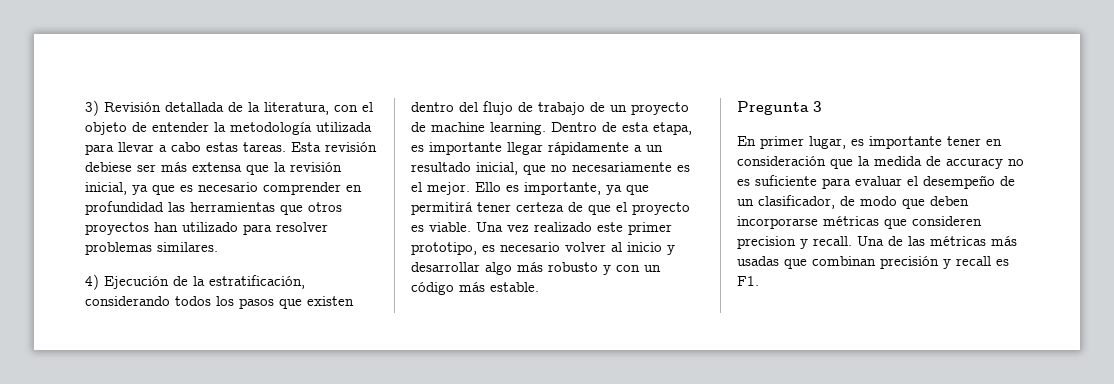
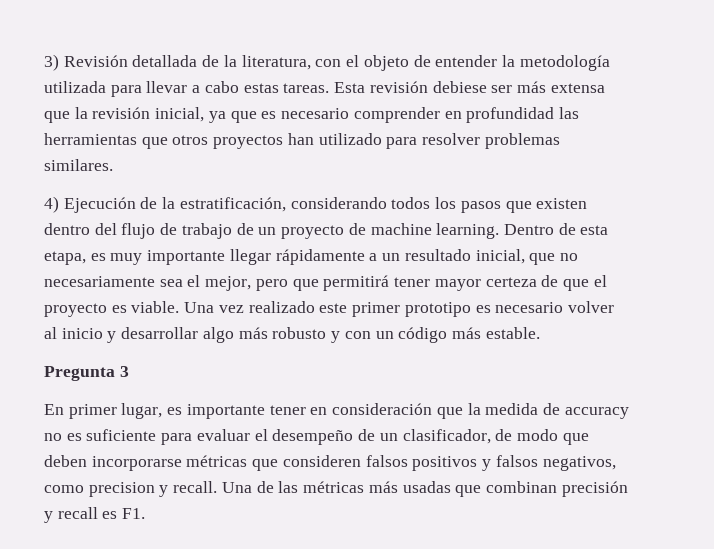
- Dentro de esta etapa, es importante llegar rápidamente a un resultado inicial, que no necesariamente es el mejor. Ello es importante, ya que permitirá tener certeza de que el proyecto es viable.
+ Dentro de esta etapa, es muy importante llegar rápidamente a un resultado inicial, que no necesariamente sea el mejor, pero que permitirá tener mayor certeza de que el proyecto es viable.
- Una vez realizado este primer prototipo, es necesario volver al inicio y desarrollar algo más robusto y con un código más estable.
+ Una vez realizado este primer prototipo es necesario volver al inicio y desarrollar algo más robusto y con un código más estable.
- En primer lugar, es importante tener en consideración que la medida de accuracy no es suficiente para evaluar el desempeño de un clasificador, de modo que deben incorporarse métricas que consideren precision y recall.
+ En primer lugar, es importante tener en consideración que la medida de accuracy no es suficiente para evaluar el desempeño de un clasificador, de modo que deben incorporarse métricas que consideren falsos positivos y falsos negativos, como precision y recall.

